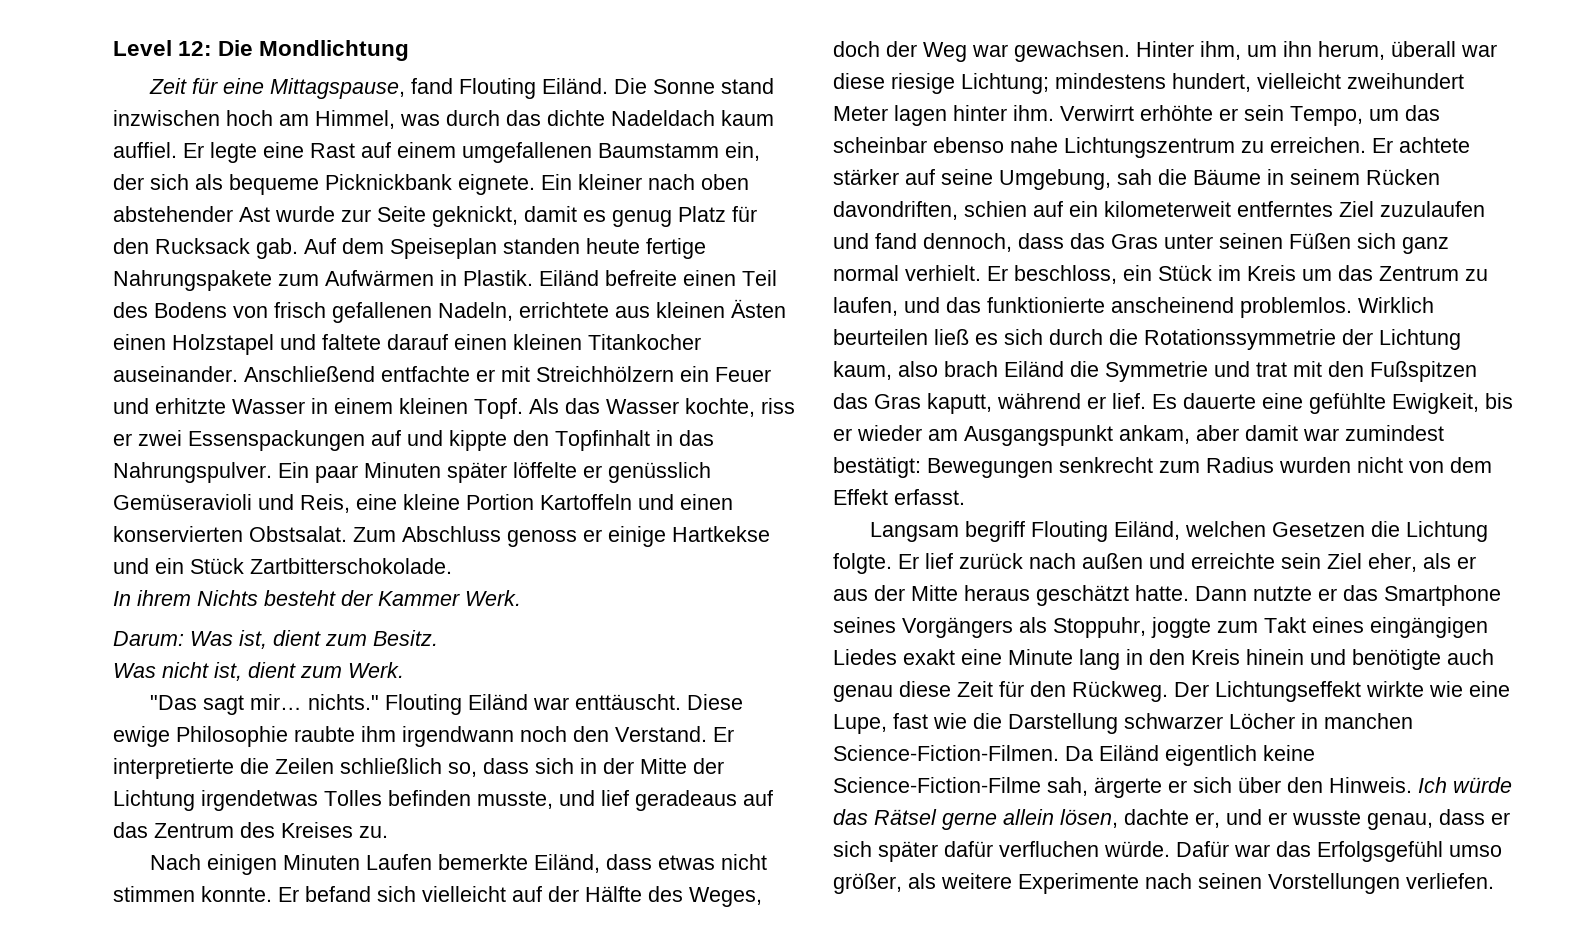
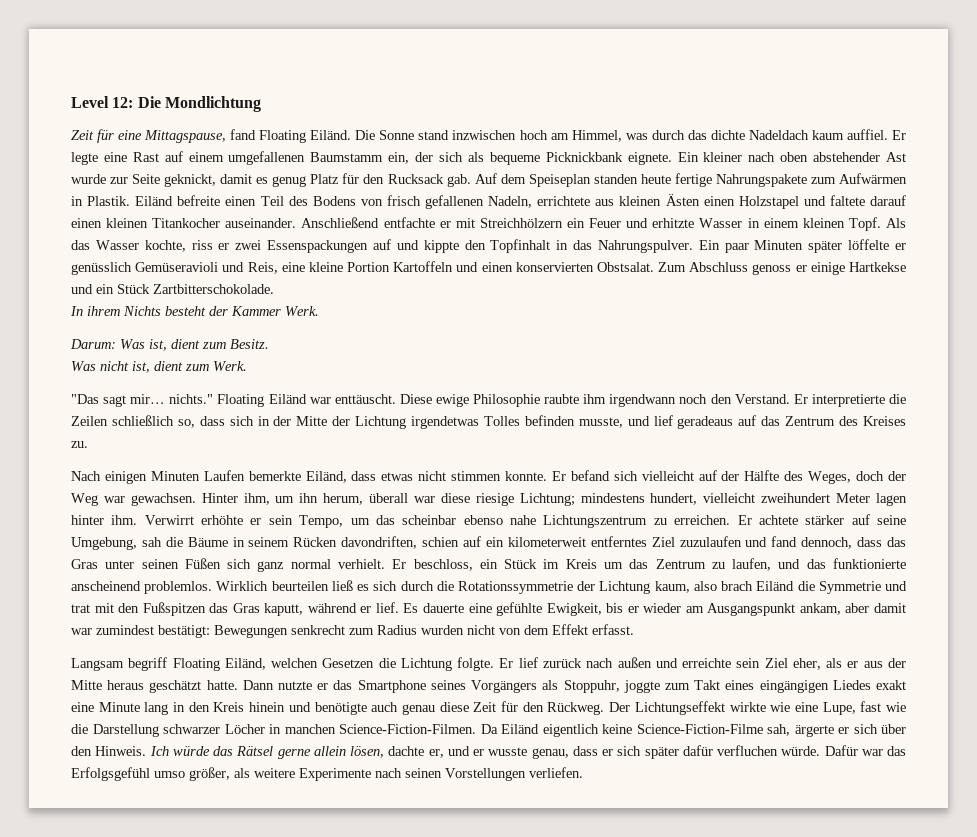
- Zeit für eine Mittagspause, fand Flouting Eiländ.
+ Zeit für eine Mittagspause, fand Floating Eiländ.
- Flouting Eiländ war enttäuscht.
+ Floating Eiländ war enttäuscht.
- Langsam begriff Flouting Eiländ, welchen Gesetzen die Lichtung folgte.
+ Langsam begriff Floating Eiländ, welchen Gesetzen die Lichtung folgte.

